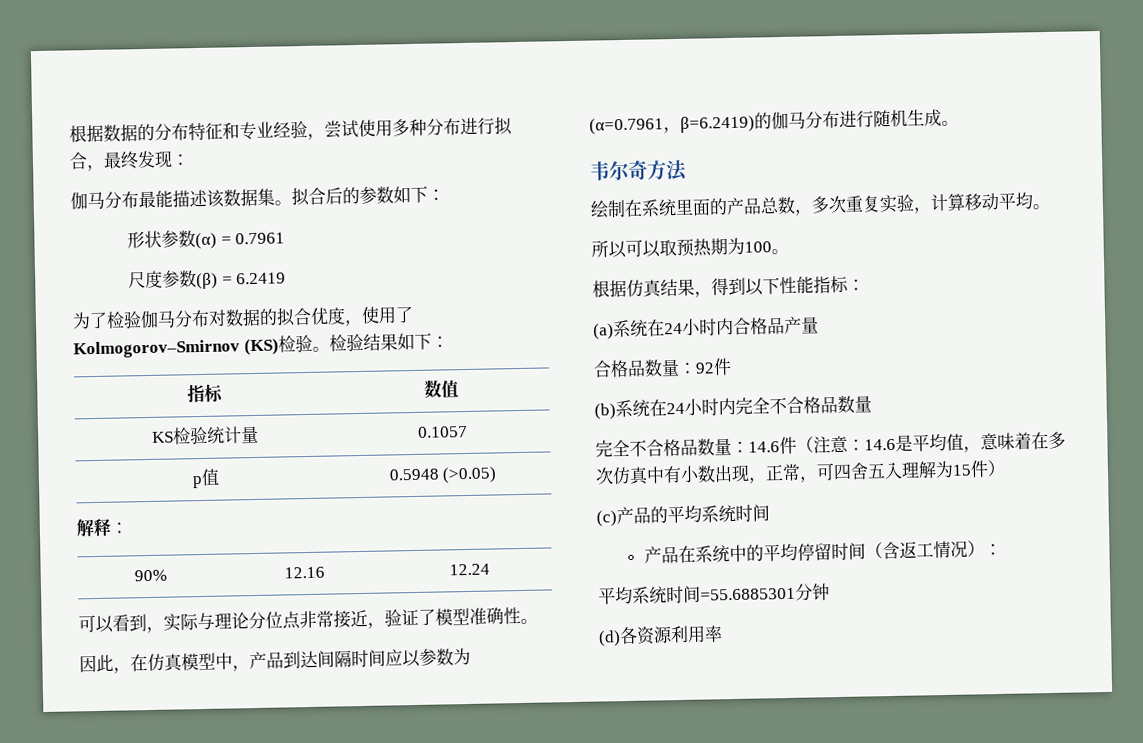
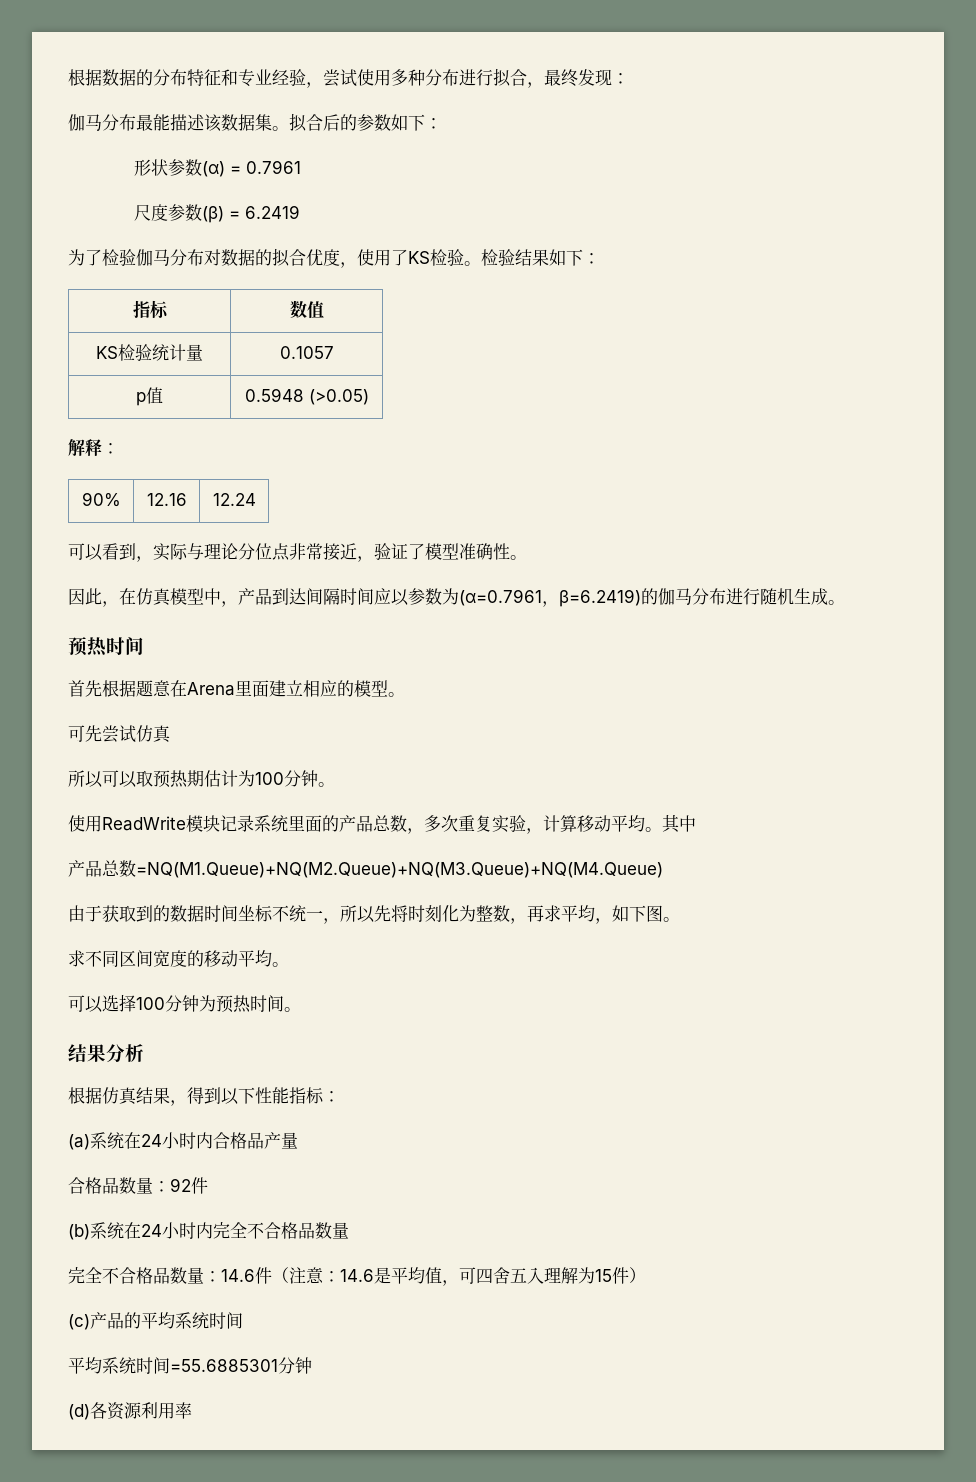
- 为了检验伽马分布对数据的拟合优度，使用了Kolmogorov–Smirnov (KS)检验。
+ 为了检验伽马分布对数据的拟合优度，使用了KS检验。
  因此，在仿真模型中，产品到达间隔时间应以参数为(α=0.7961，β=6.2419)的伽马分布进行随机生成。
- 韦尔奇方法
- 绘制在系统里面的产品总数，多次重复实验，计算移动平均。
- 所以可以取预热期为100。
+ 预热时间
+ 首先根据题意在Arena里面建立相应的模型。
+ 可先尝试仿真
+ 所以可以取预热期估计为100分钟。
+ 使用ReadWrite模块记录系统里面的产品总数，多次重复实验，计算移动平均。其中
+ 产品总数=NQ(M1.Queue)+NQ(M2.Queue)+NQ(M3.Queue)+NQ(M4.Queue)
+ 由于获取到的数据时间坐标不统一，所以先将时刻化为整数，再求平均，如下图。
+ 求不同区间宽度的移动平均。
+ 可以选择100分钟为预热时间。
+ 结果分析
- 完全不合格品数量：14.6件（注意：14.6是平均值，意味着在多次仿真中有小数出现，正常，可四舍五入理解为15件）
+ 完全不合格品数量：14.6件（注意：14.6是平均值，可四舍五入理解为15件）
- 产品在系统中的平均停留时间（含返工情况）：

